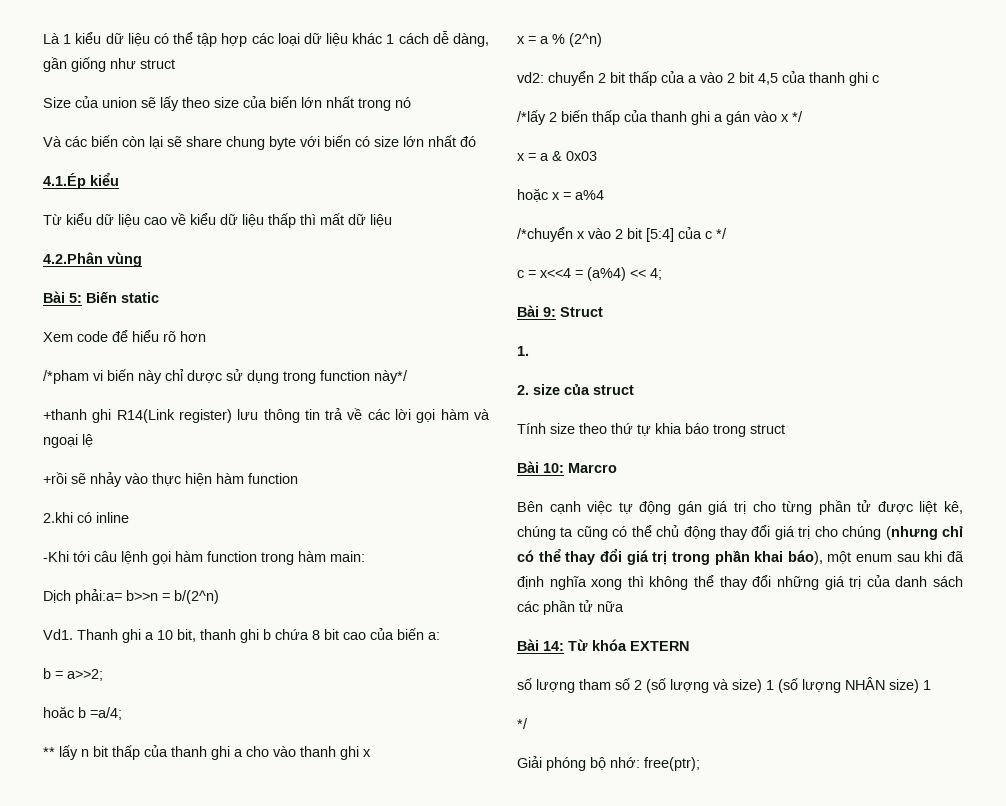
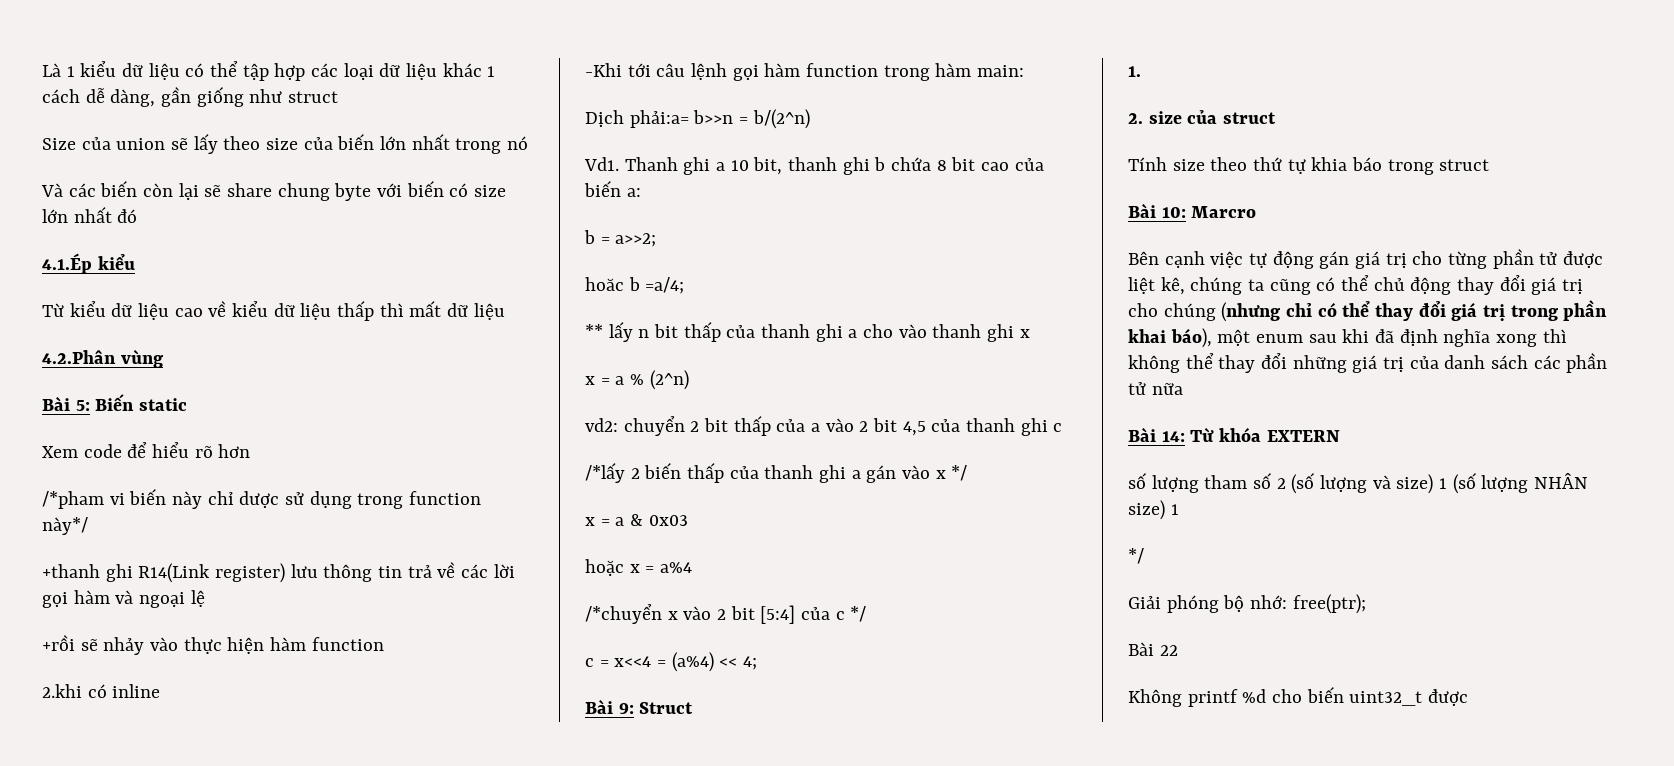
+ Bài 22
+ Không printf %d cho biến uint32_t được

